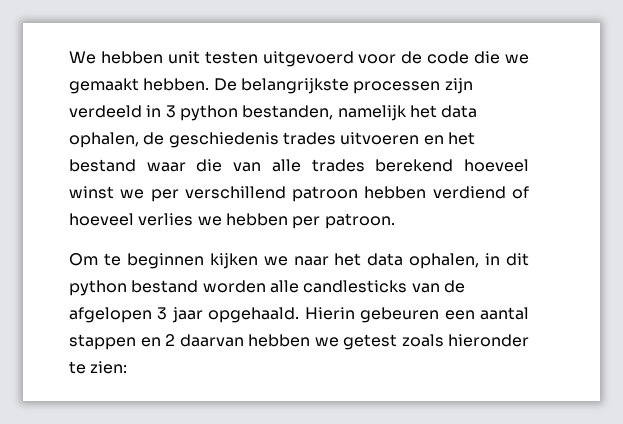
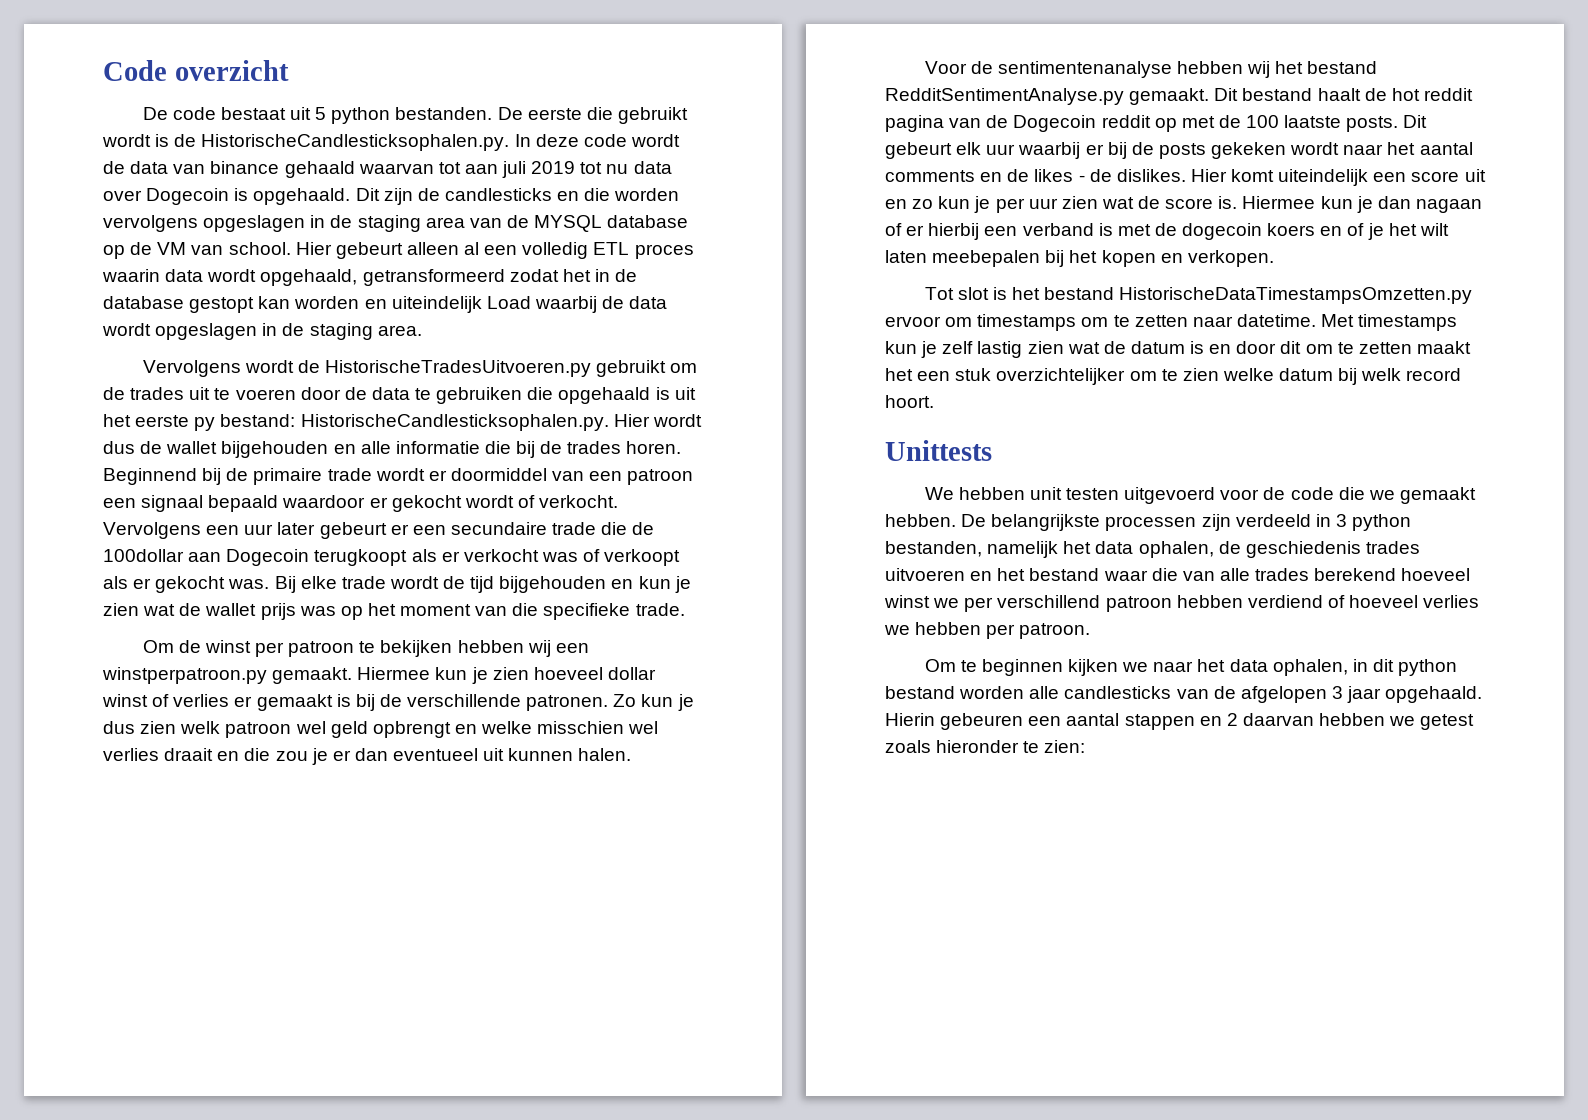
+ Code overzicht
+ De code bestaat uit 5 python bestanden. De eerste die gebruikt wordt is de HistorischeCandlesticksophalen.py. In deze code wordt de data van binance gehaald waarvan tot aan juli 2019 tot nu data over Dogecoin is opgehaald. Dit zijn de candlesticks en die worden vervolgens opgeslagen in de staging area van de MYSQL database op de VM van school. Hier gebeurt alleen al een volledig ETL proces waarin data wordt opgehaald, getransformeerd zodat het in de database gestopt kan worden en uiteindelijk Load waarbij de data wordt opgeslagen in de staging area.
+ Vervolgens wordt de HistorischeTradesUitvoeren.py gebruikt om de trades uit te voeren door de data te gebruiken die opgehaald is uit het eerste py bestand: HistorischeCandlesticksophalen.py. Hier wordt dus de wallet bijgehouden en alle informatie die bij de trades horen. Beginnend bij de primaire trade wordt er doormiddel van een patroon een signaal bepaald waardoor er gekocht wordt of verkocht. Vervolgens een uur later gebeurt er een secundaire trade die de 100dollar aan Dogecoin terugkoopt als er verkocht was of verkoopt als er gekocht was. Bij elke trade wordt de tijd bijgehouden en kun je zien wat de wallet prijs was op het moment van die specifieke trade.
+ Om de winst per patroon te bekijken hebben wij een winstperpatroon.py gemaakt. Hiermee kun je zien hoeveel dollar winst of verlies er gemaakt is bij de verschillende patronen. Zo kun je dus zien welk patroon wel geld opbrengt en welke misschien wel verlies draait en die zou je er dan eventueel uit kunnen halen.
+ Voor de sentimentenanalyse hebben wij het bestand RedditSentimentAnalyse.py gemaakt. Dit bestand haalt de hot reddit pagina van de Dogecoin reddit op met de 100 laatste posts. Dit gebeurt elk uur waarbij er bij de posts gekeken wordt naar het aantal comments en de likes - de dislikes. Hier komt uiteindelijk een score uit en zo kun je per uur zien wat de score is. Hiermee kun je dan nagaan of er hierbij een verband is met de dogecoin koers en of je het wilt laten meebepalen bij het kopen en verkopen.
+ Tot slot is het bestand HistorischeDataTimestampsOmzetten.py ervoor om timestamps om te zetten naar datetime. Met timestamps kun je zelf lastig zien wat de datum is en door dit om te zetten maakt het een stuk overzichtelijker om te zien welke datum bij welk record hoort.
+ Unittests

